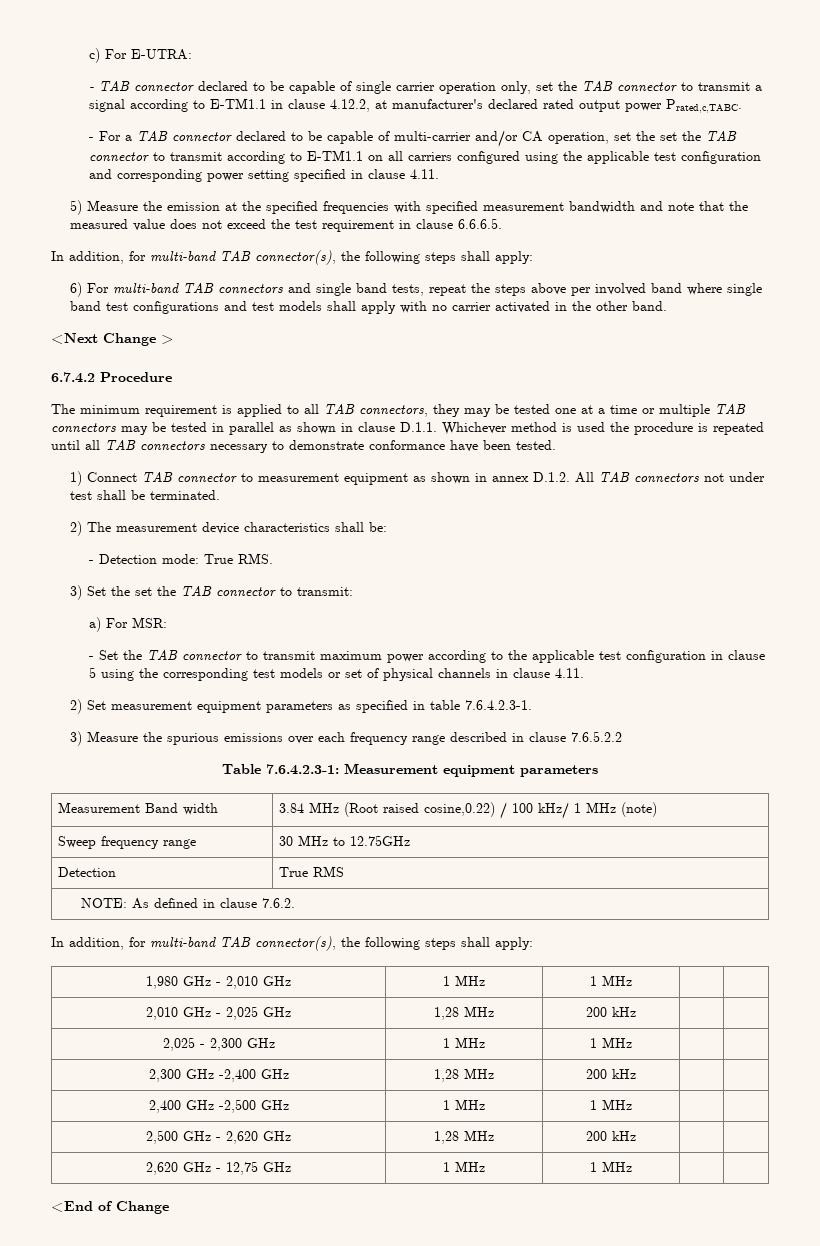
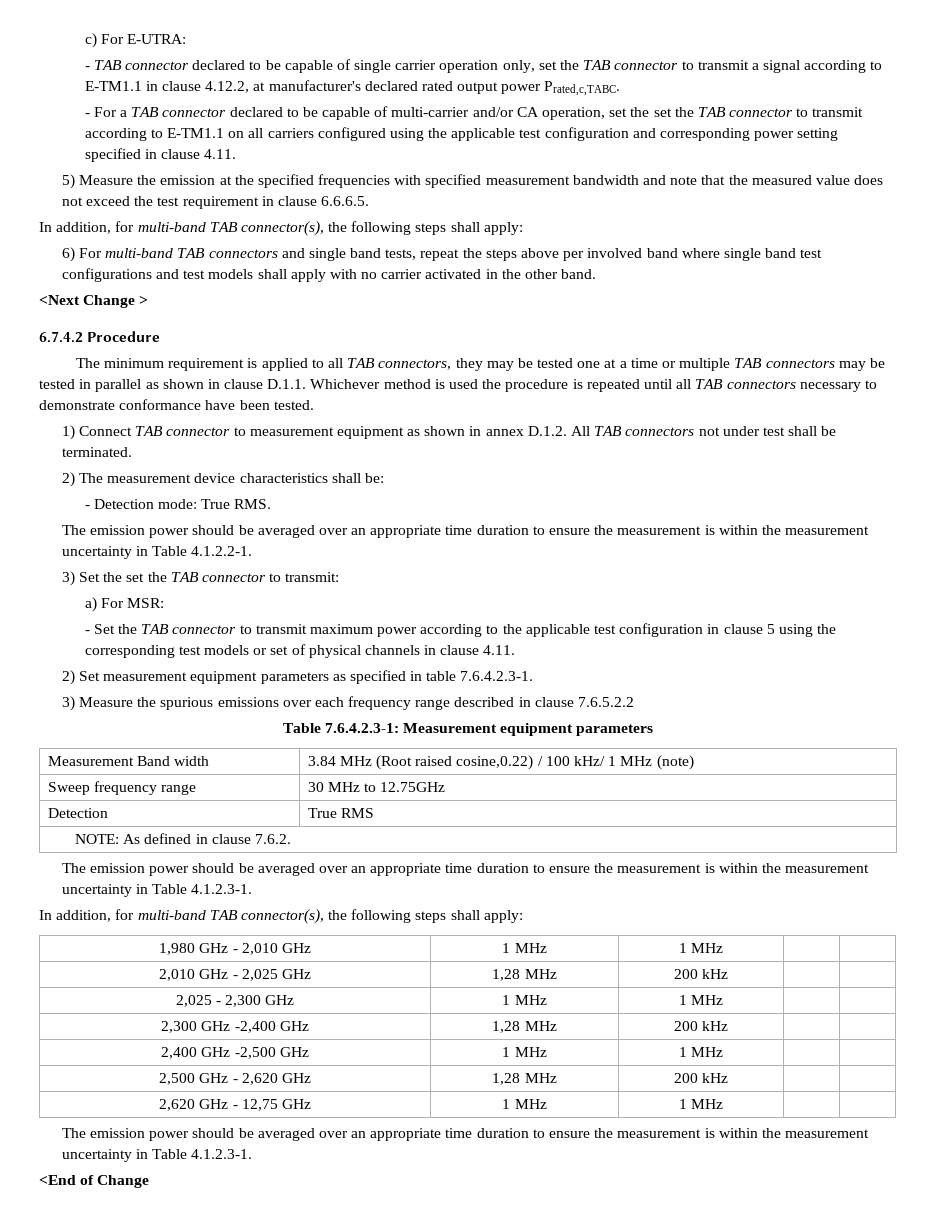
+ The emission power should be averaged over an appropriate time duration to ensure the measurement is within the measurement uncertainty in Table 4.1.2.2-1.
  NOTE: As defined in clause 7.6.2.
+ The emission power should be averaged over an appropriate time duration to ensure the measurement is within the measurement uncertainty in Table 4.1.2.3-1.
  2,620 GHz - 12,75 GHz | 1 MHz | 1 MHz | |
+ The emission power should be averaged over an appropriate time duration to ensure the measurement is within the measurement uncertainty in Table 4.1.2.3-1.

